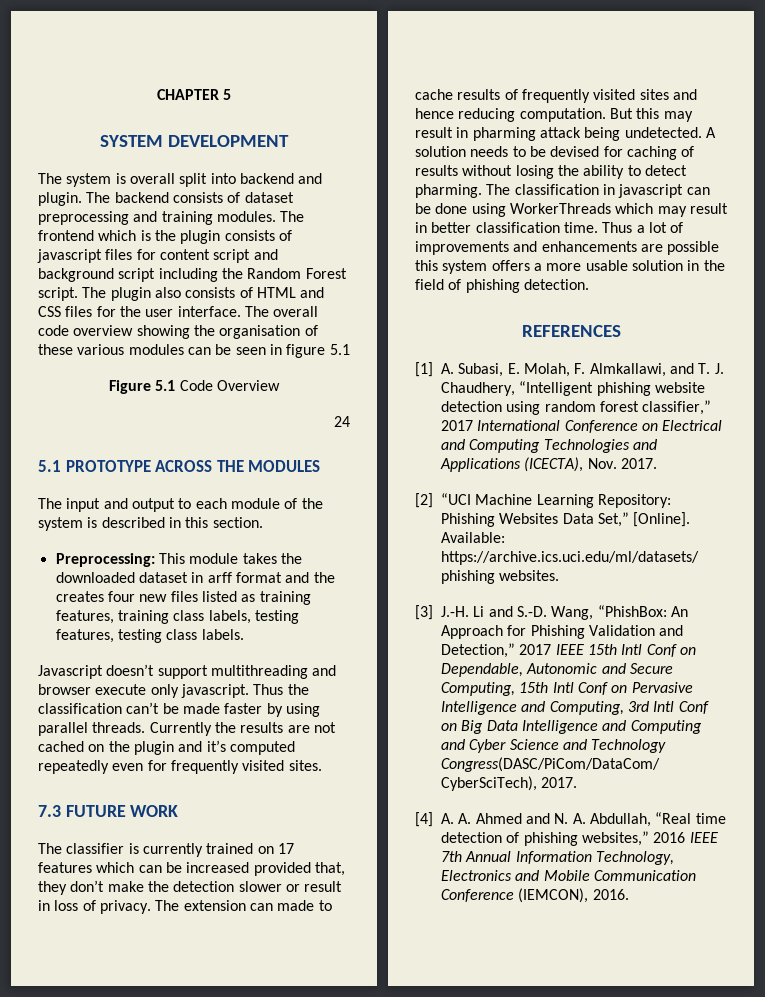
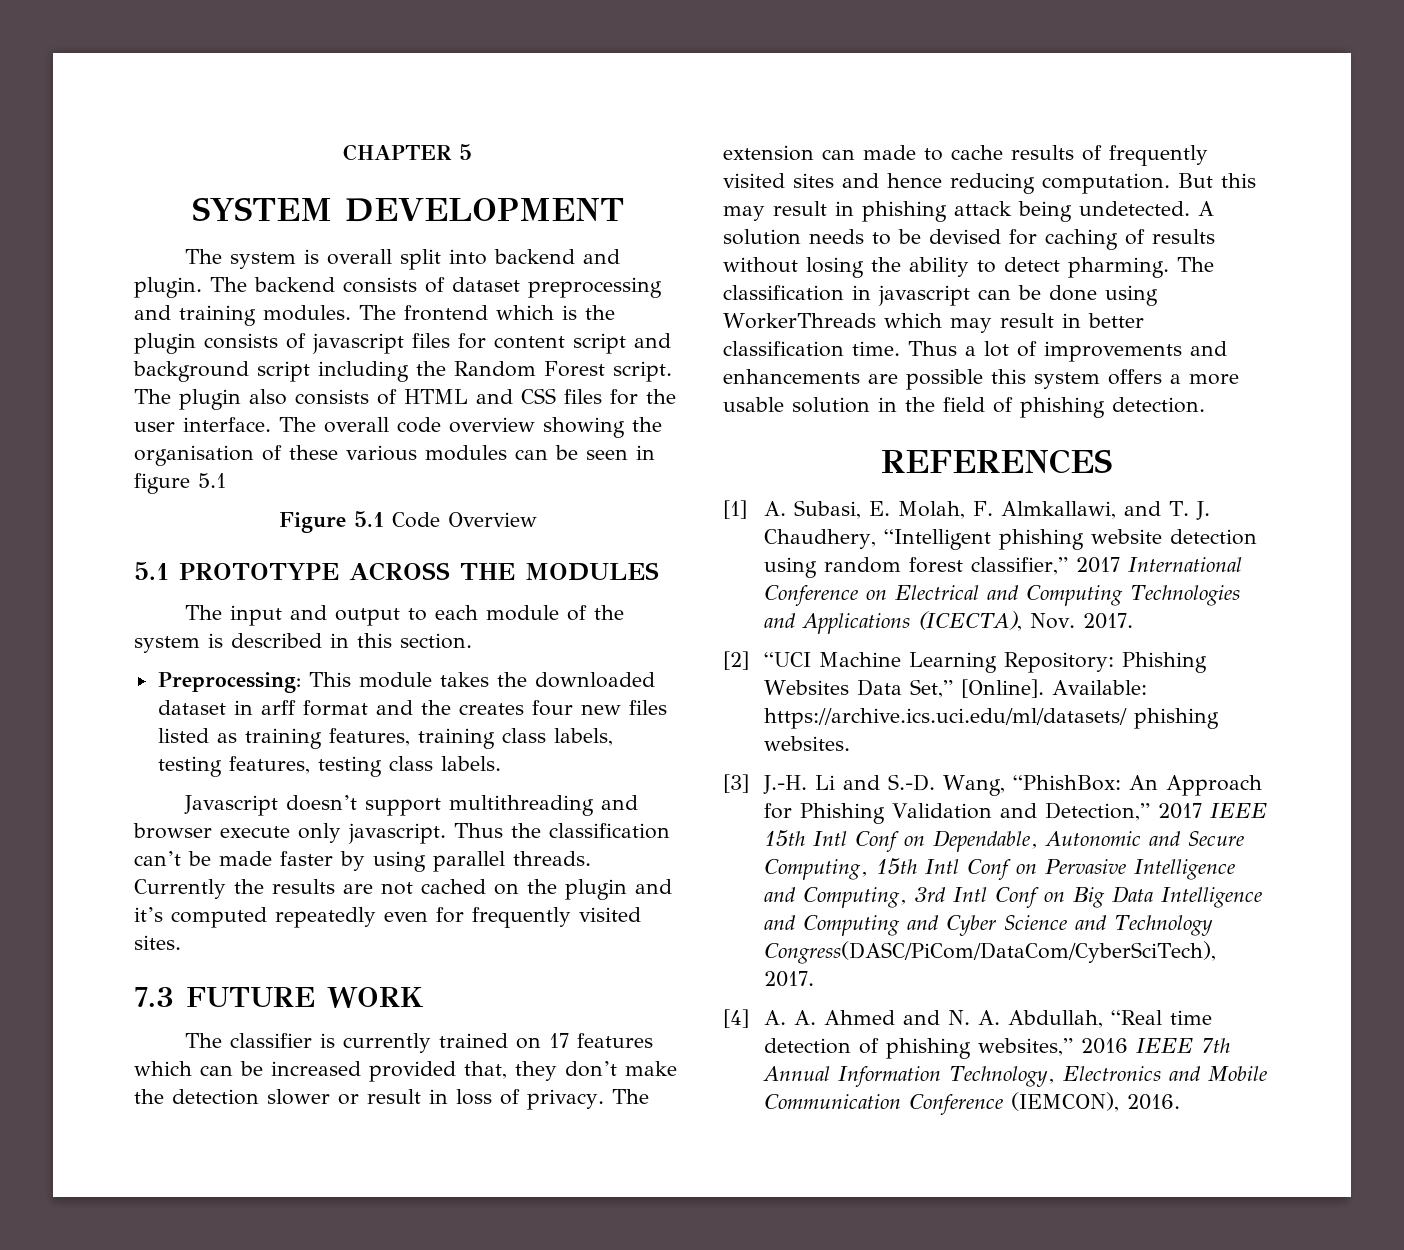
- 24
- But this may result in pharming attack being undetected.
+ But this may result in phishing attack being undetected.

